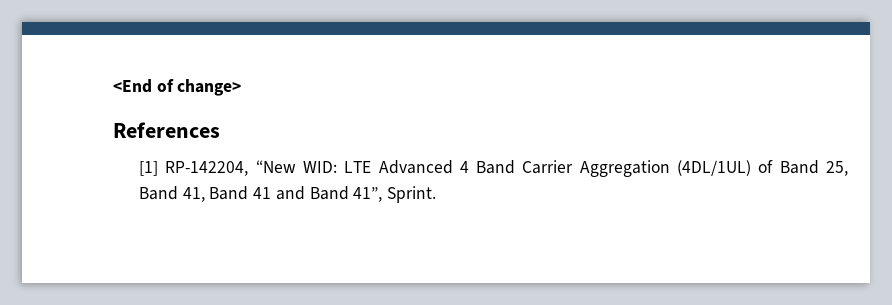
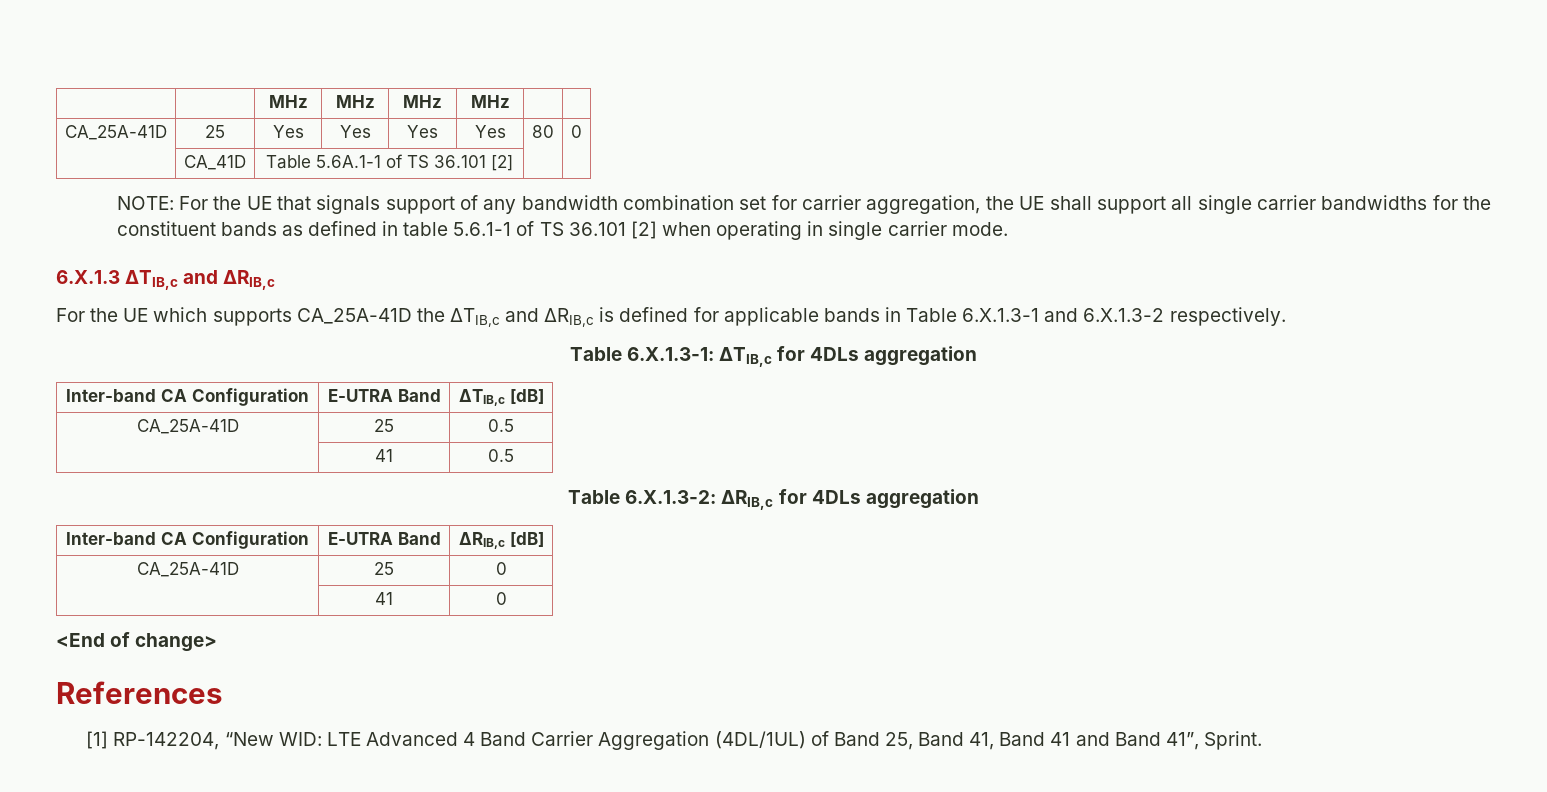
+ | | MHz | MHz | MHz | MHz | |
+ CA_25A-41D | 25 | Yes | Yes | Yes | Yes | 80 | 0
+ | CA_41D | Table 5.6A.1-1 of TS 36.101 [2] | |
+ NOTE: For the UE that signals support of any bandwidth combination set for carrier aggregation, the UE shall support all single carrier bandwidths for the constituent bands as defined in table 5.6.1-1 of TS 36.101 [2] when operating in single carrier mode.
+ 6.X.1.3 ΔTIB,c and ΔRIB,c
+ For the UE which supports CA_25A-41D the ΔTIB,c and ΔRIB,c is defined for applicable bands in Table 6.X.1.3-1 and 6.X.1.3-2 respectively.
+ Table 6.X.1.3-1: ΔTIB,c for 4DLs aggregation
+ Inter-band CA Configuration | E-UTRA Band | ΔTIB,c [dB]
+ CA_25A-41D | 25 | 0.5
+ | 41 | 0.5
+ Table 6.X.1.3-2: ΔRIB,c for 4DLs aggregation
+ Inter-band CA Configuration | E-UTRA Band | ΔRIB,c [dB]
+ CA_25A-41D | 25 | 0
+ | 41 | 0

